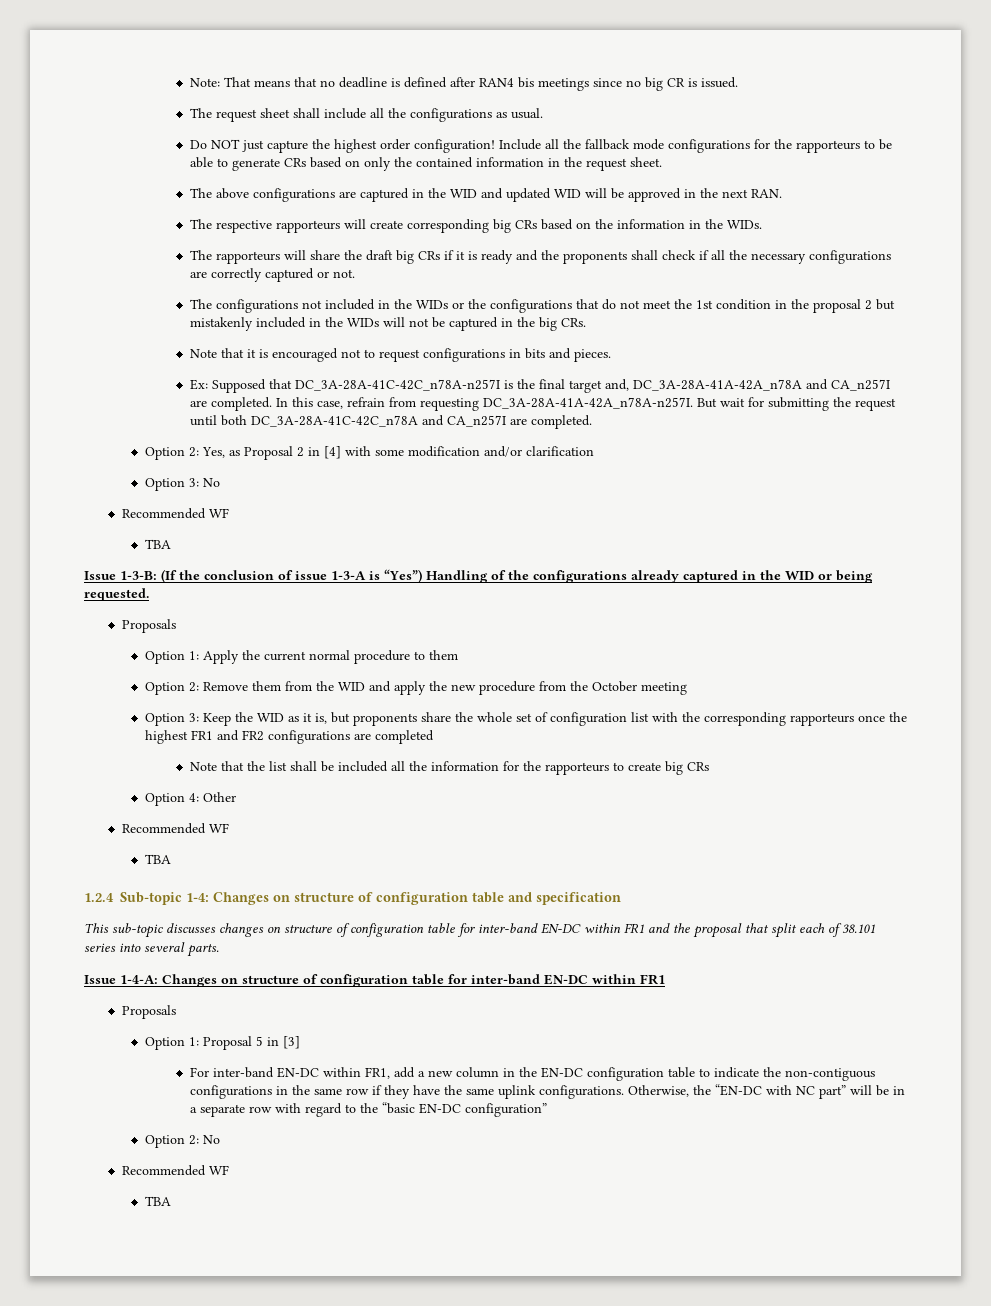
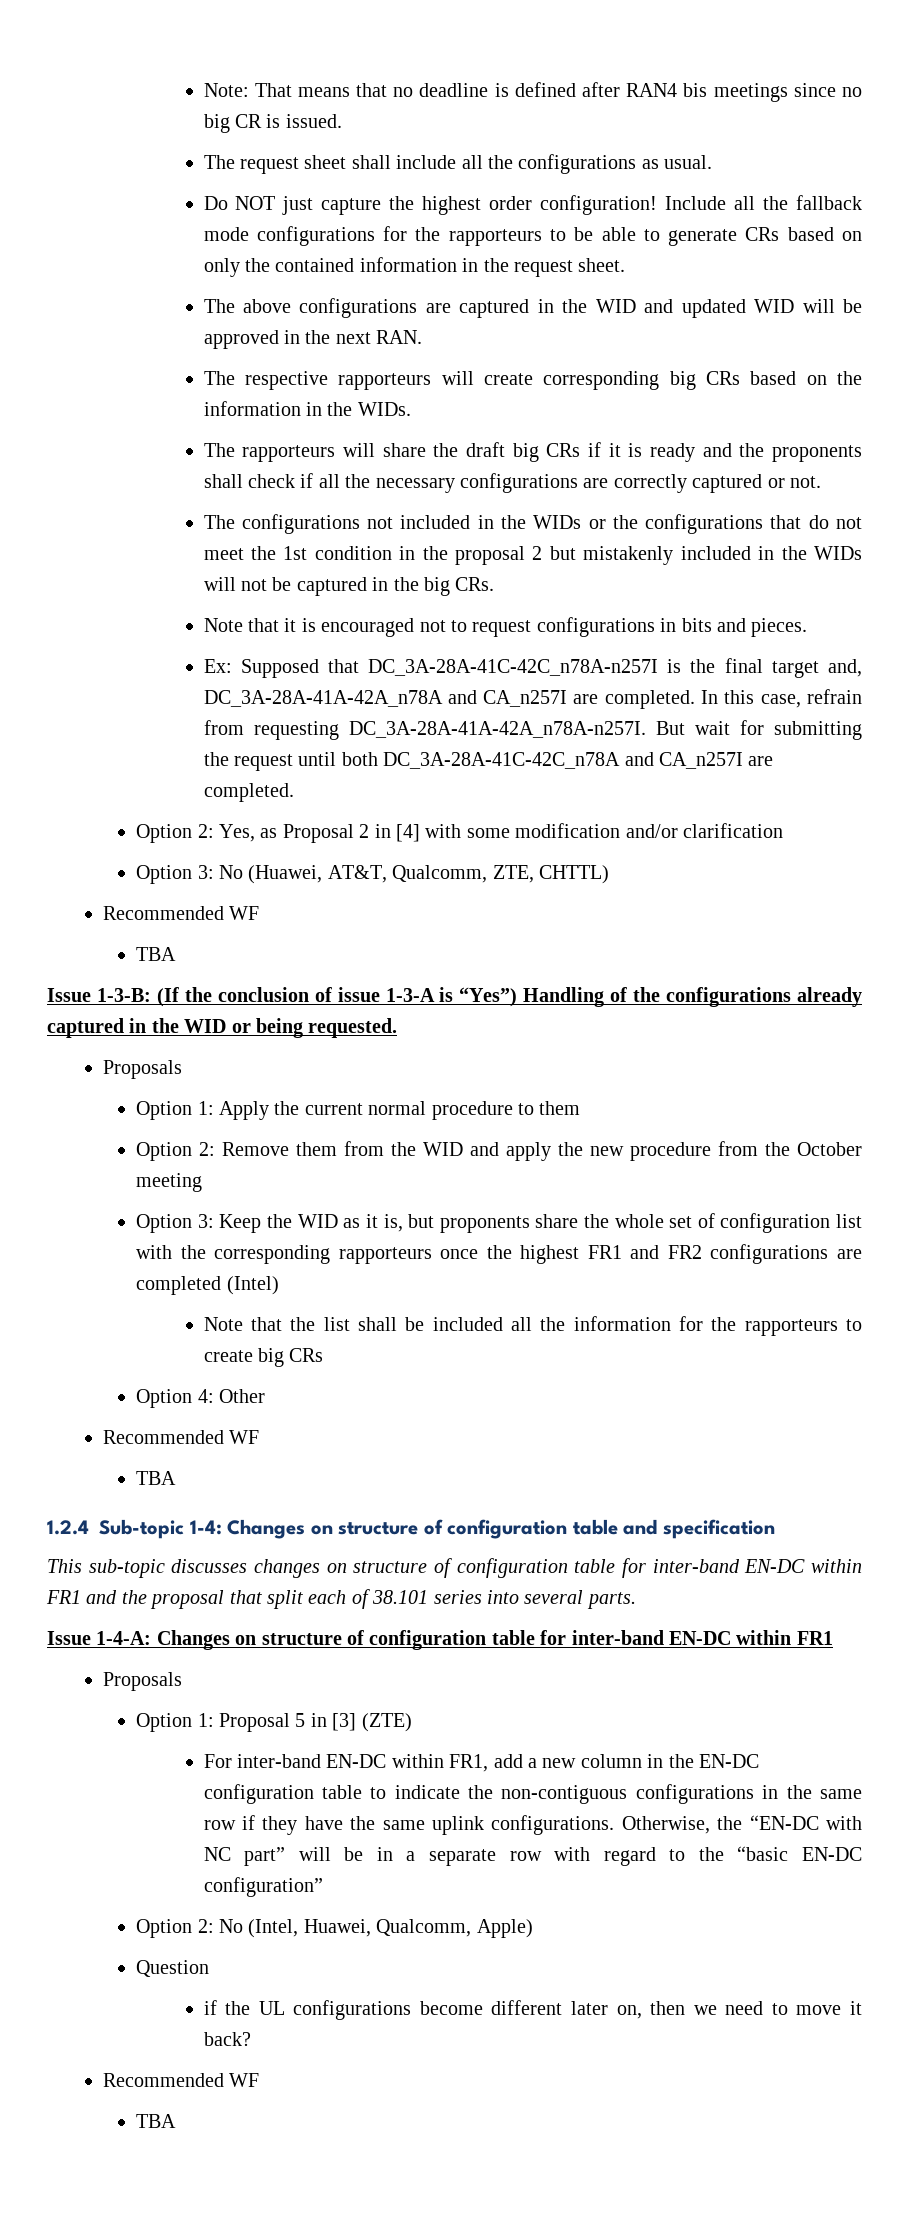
- Option 3: No
+ Option 3: No (Huawei, AT&T, Qualcomm, ZTE, CHTTL)
- Option 3: Keep the WID as it is, but proponents share the whole set of configuration list with the corresponding rapporteurs once the highest FR1 and FR2 configurations are completed
+ Option 3: Keep the WID as it is, but proponents share the whole set of configuration list with the corresponding rapporteurs once the highest FR1 and FR2 configurations are completed (Intel)
- Option 1: Proposal 5 in [3]
+ Option 1: Proposal 5 in [3] (ZTE)
- Option 2: No
+ Option 2: No (Intel, Huawei, Qualcomm, Apple)
+ Question
+ if the UL configurations become different later on, then we need to move it back?

